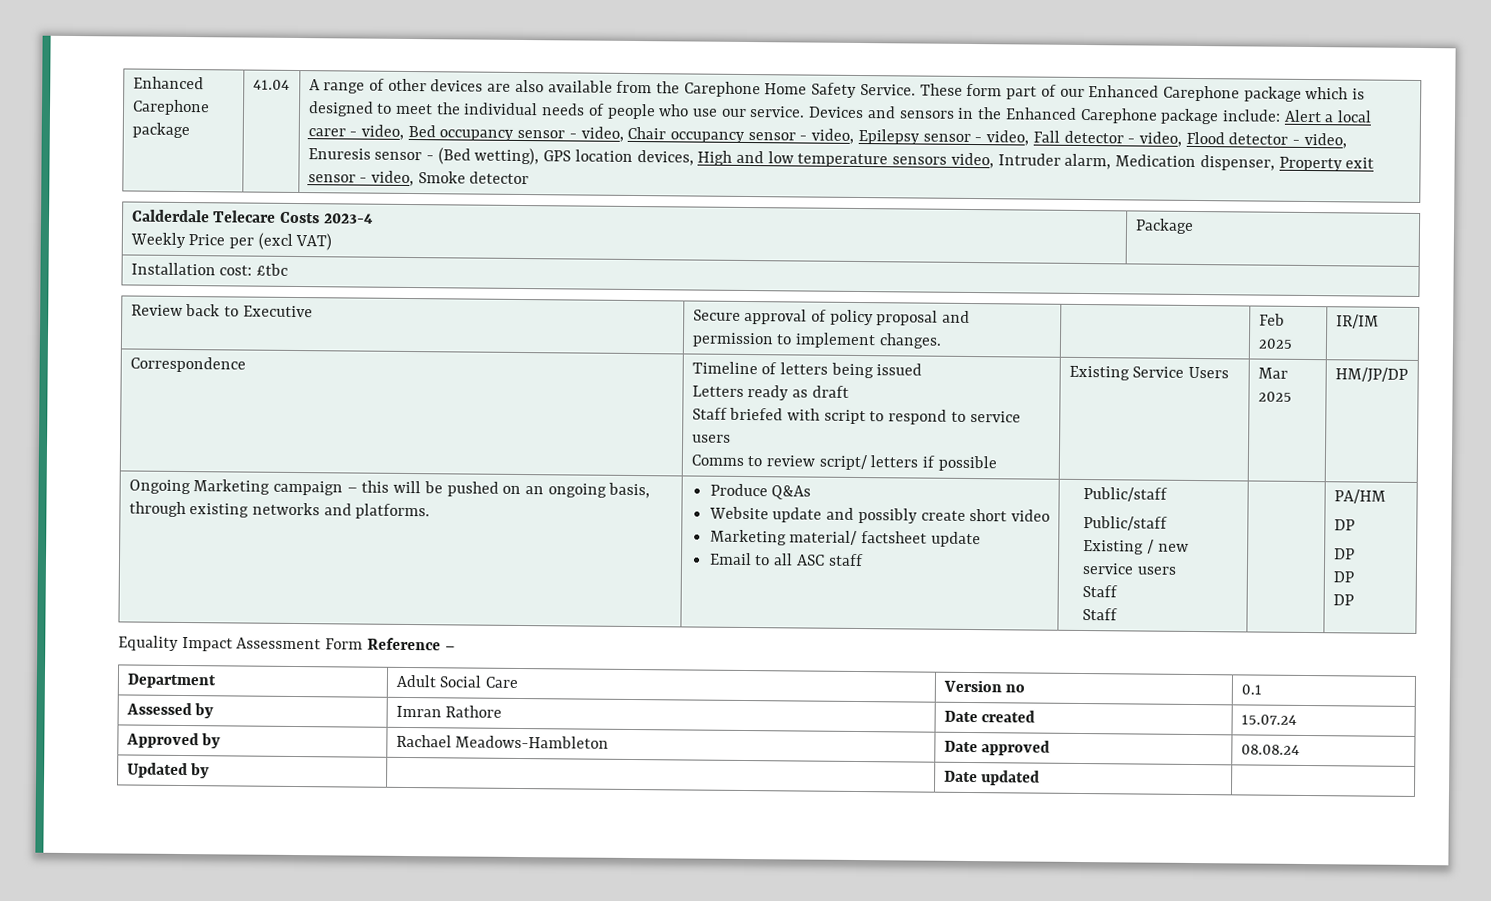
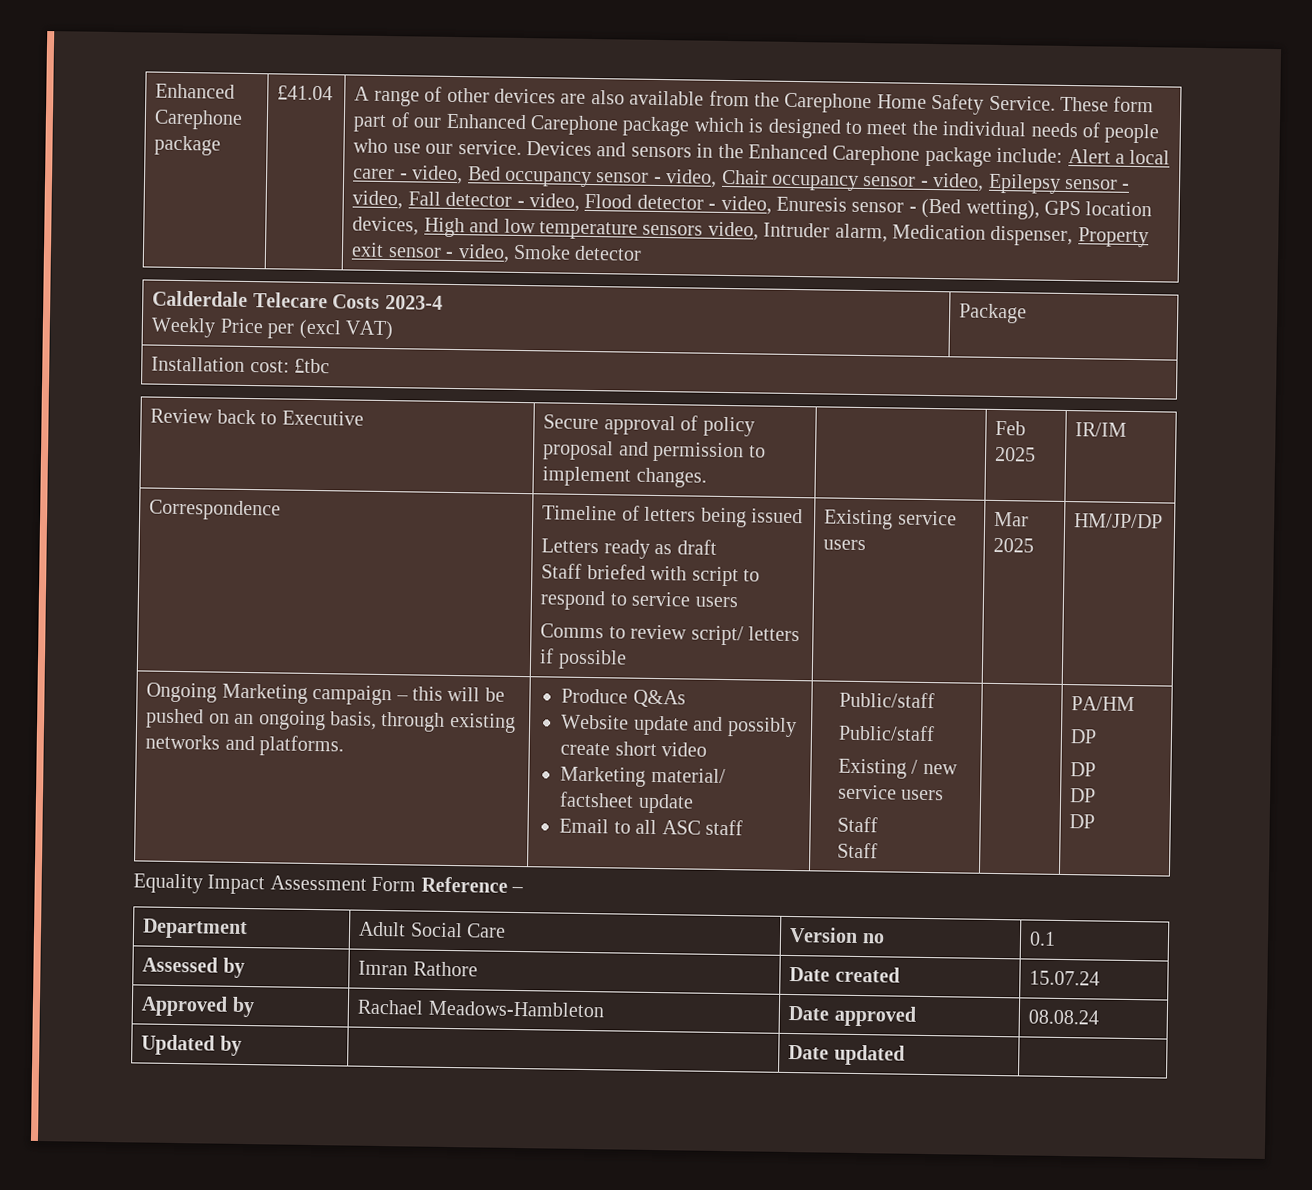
- 41.04
+ £41.04
  Correspondence | Timeline of letters being issued
  Letters ready as draft
  Staff briefed with script to respond to service users
- Comms to review script/ letters if possible | Existing Service Users | Mar 2025 | HM/JP/DP
+ Comms to review script/ letters if possible | Existing service users | Mar 2025 | HM/JP/DP

